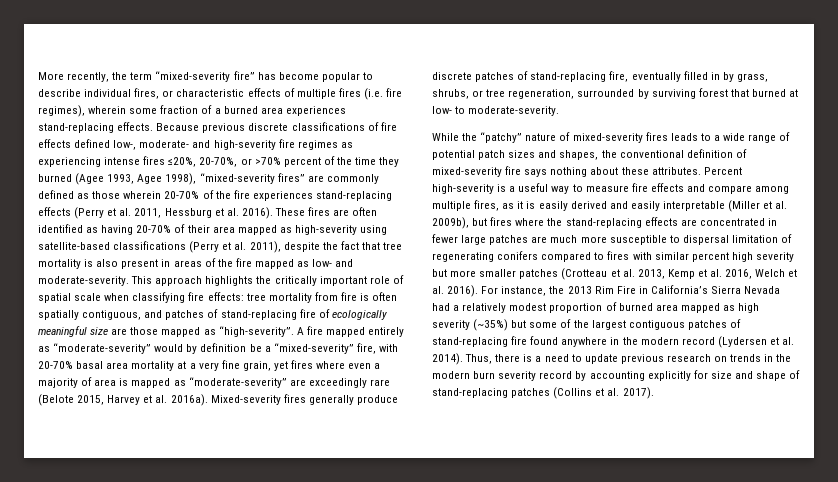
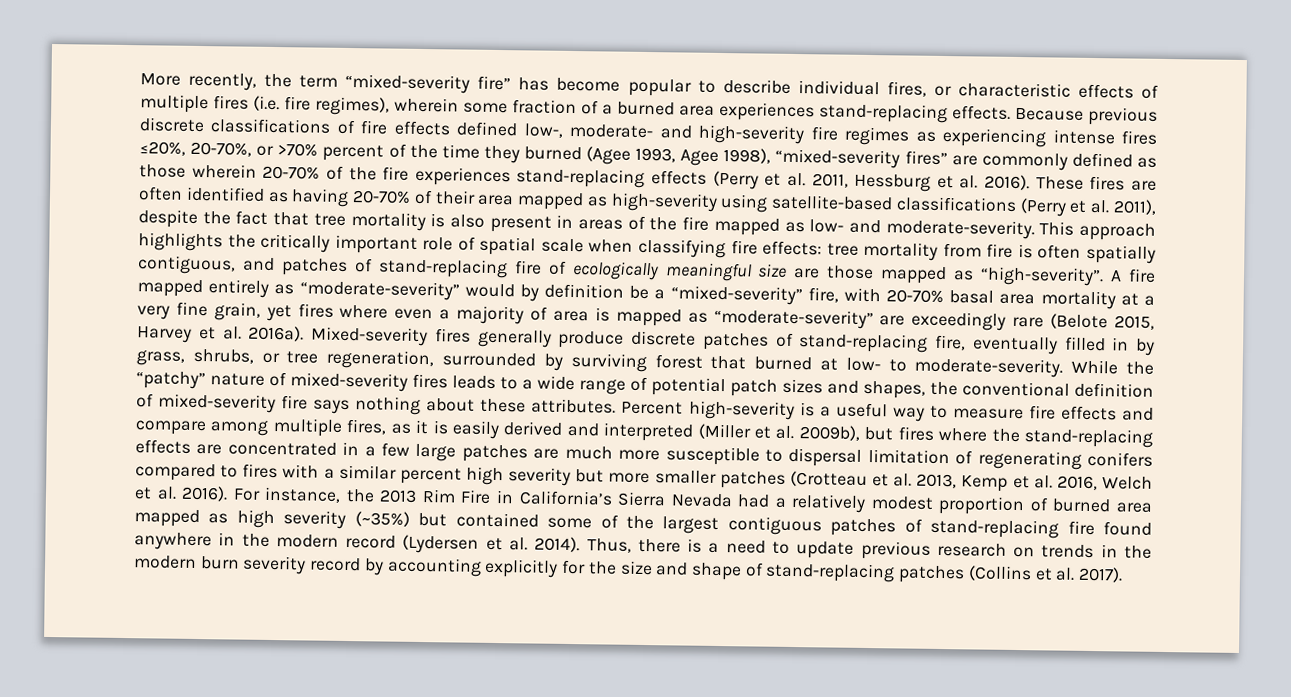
- Mixed-severity fires generally produce discrete patches of stand-replacing fire, eventually filled in by grass, shrubs, or tree regeneration, surrounded by surviving forest that burned at low- to moderate-severity.
- While the “patchy” nature of mixed-severity fires leads to a wide range of potential patch sizes and shapes, the conventional definition of mixed-severity fire says nothing about these attributes.
+ Mixed-severity fires generally produce discrete patches of stand-replacing fire, eventually filled in by grass, shrubs, or tree regeneration, surrounded by surviving forest that burned at low- to moderate-severity. While the “patchy” nature of mixed-severity fires leads to a wide range of potential patch sizes and shapes, the conventional definition of mixed-severity fire says nothing about these attributes.
- Percent high-severity is a useful way to measure fire effects and compare among multiple fires, as it is easily derived and easily interpretable (Miller et al. 2009b), but fires where the stand-replacing effects are concentrated in fewer large patches are much more susceptible to dispersal limitation of regenerating conifers compared to fires with similar percent high severity but more smaller patches (Crotteau et al. 2013, Kemp et al. 2016, Welch et al. 2016).
+ Percent high-severity is a useful way to measure fire effects and compare among multiple fires, as it is easily derived and interpreted (Miller et al. 2009b), but fires where the stand-replacing effects are concentrated in a few large patches are much more susceptible to dispersal limitation of regenerating conifers compared to fires with a similar percent high severity but more smaller patches (Crotteau et al. 2013, Kemp et al. 2016, Welch et al. 2016).
- For instance, the 2013 Rim Fire in California’s Sierra Nevada had a relatively modest proportion of burned area mapped as high severity (~35%) but some of the largest contiguous patches of stand-replacing fire found anywhere in the modern record (Lydersen et al. 2014).
+ For instance, the 2013 Rim Fire in California’s Sierra Nevada had a relatively modest proportion of burned area mapped as high severity (~35%) but contained some of the largest contiguous patches of stand-replacing fire found anywhere in the modern record (Lydersen et al. 2014).
- Thus, there is a need to update previous research on trends in the modern burn severity record by accounting explicitly for size and shape of stand-replacing patches (Collins et al. 2017).
+ Thus, there is a need to update previous research on trends in the modern burn severity record by accounting explicitly for the size and shape of stand-replacing patches (Collins et al. 2017).

